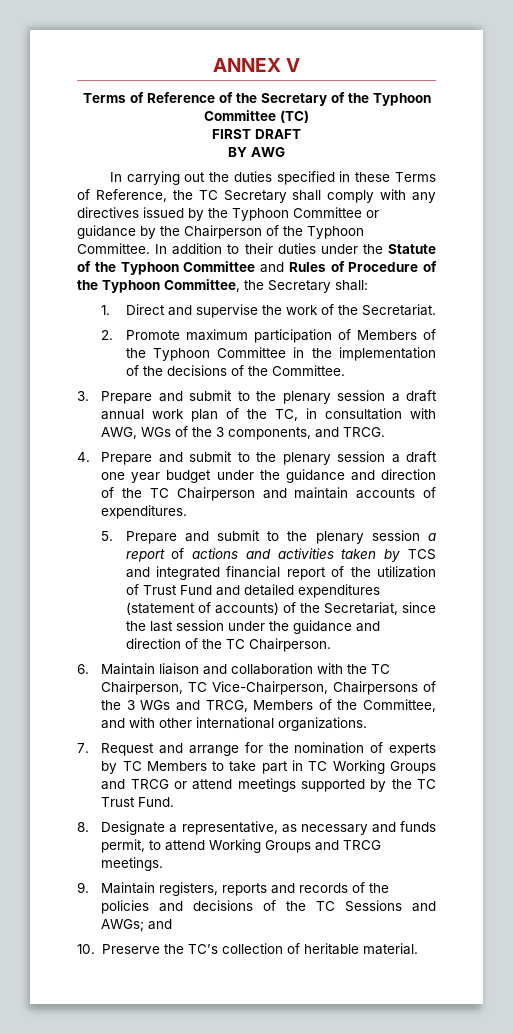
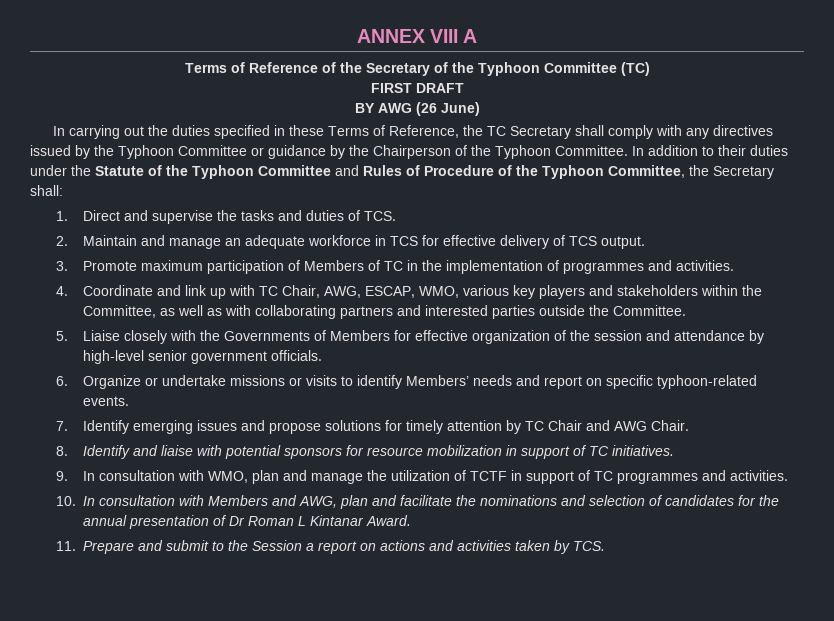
- ANNEX V
+ ANNEX VIII A
- BY AWG
+ BY AWG (26 June)
- 1. Direct and supervise the work of the Secretariat.
- 2. Promote maximum participation of Members of the Typhoon Committee in the implementation of the decisions of the Committee.
- 3. Prepare and submit to the plenary session a draft annual work plan of the TC, in consultation with AWG, WGs of the 3 components, and TRCG.
- 4. Prepare and submit to the plenary session a draft one year budget under the guidance and direction of the TC Chairperson and maintain accounts of expenditures.
- 5. Prepare and submit to the plenary session a report of actions and activities taken by TCS and integrated financial report of the utilization of Trust Fund and detailed expenditures (statement of accounts) of the Secretariat, since the last session under the guidance and direction of the TC Chairperson.
- 6. Maintain liaison and collaboration with the TC Chairperson, TC Vice-Chairperson, Chairpersons of the 3 WGs and TRCG, Members of the Committee, and with other international organizations.
- 7. Request and arrange for the nomination of experts by TC Members to take part in TC Working Groups and TRCG or attend meetings supported by the TC Trust Fund.
- 8. Designate a representative, as necessary and funds permit, to attend Working Groups and TRCG meetings.
- 9. Maintain registers, reports and records of the policies and decisions of the TC Sessions and AWGs; and
- 10. Preserve the TC’s collection of heritable material.
+ 1. Direct and supervise the tasks and duties of TCS.
+ 2. Maintain and manage an adequate workforce in TCS for effective delivery of TCS output.
+ 3. Promote maximum participation of Members of TC in the implementation of programmes and activities.
+ 4. Coordinate and link up with TC Chair, AWG, ESCAP, WMO, various key players and stakeholders within the Committee, as well as with collaborating partners and interested parties outside the Committee.
+ 5. Liaise closely with the Governments of Members for effective organization of the session and attendance by high-level senior government officials.
+ 6. Organize or undertake missions or visits to identify Members’ needs and report on specific typhoon-related events.
+ 7. Identify emerging issues and propose solutions for timely attention by TC Chair and AWG Chair.
+ 8. Identify and liaise with potential sponsors for resource mobilization in support of TC initiatives.
+ 9. In consultation with WMO, plan and manage the utilization of TCTF in support of TC programmes and activities.
+ 10. In consultation with Members and AWG, plan and facilitate the nominations and selection of candidates for the annual presentation of Dr Roman L Kintanar Award.
+ 11. Prepare and submit to the Session a report on actions and activities taken by TCS.

